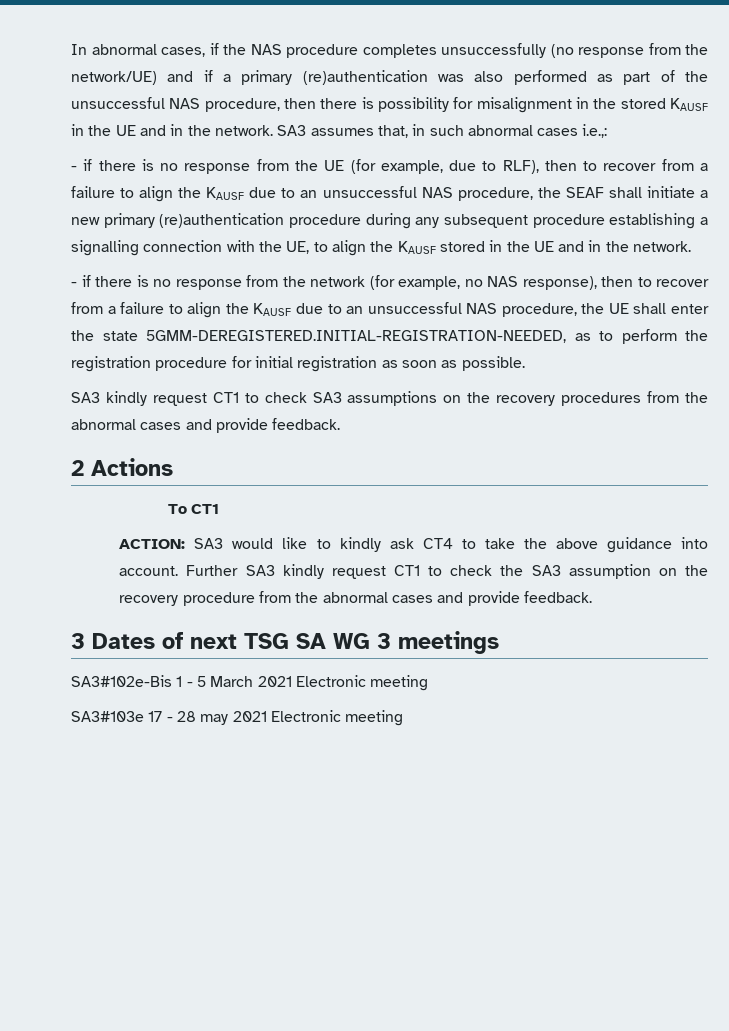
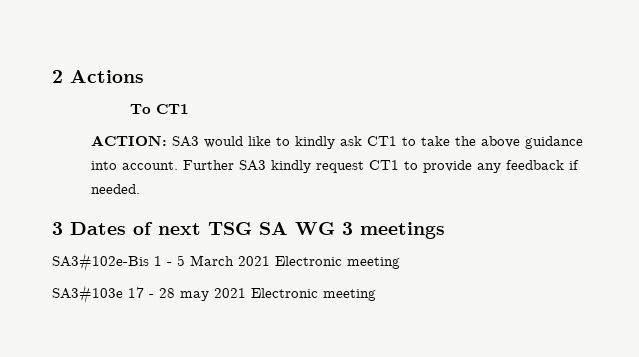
- In abnormal cases, if the NAS procedure completes unsuccessfully (no response from the network/UE) and if a primary (re)authentication was also performed as part of the unsuccessful NAS procedure, then there is possibility for misalignment in the stored KAUSF in the UE and in the network. SA3 assumes that, in such abnormal cases i.e.,:
- - if there is no response from the UE (for example, due to RLF), then to recover from a failure to align the KAUSF due to an unsuccessful NAS procedure, the SEAF shall initiate a new primary (re)authentication procedure during any subsequent procedure establishing a signalling connection with the UE, to align the KAUSF stored in the UE and in the network.
- - if there is no response from the network (for example, no NAS response), then to recover from a failure to align the KAUSF due to an unsuccessful NAS procedure, the UE shall enter the state 5GMM-DEREGISTERED.INITIAL-REGISTRATION-NEEDED, as to perform the registration procedure for initial registration as soon as possible.
- SA3 kindly request CT1 to check SA3 assumptions on the recovery procedures from the abnormal cases and provide feedback.
- ACTION: SA3 would like to kindly ask CT4 to take the above guidance into account.
+ ACTION: SA3 would like to kindly ask CT1 to take the above guidance into account.
- Further SA3 kindly request CT1 to check the SA3 assumption on the recovery procedure from the abnormal cases and provide feedback.
+ Further SA3 kindly request CT1 to provide any feedback if needed.

